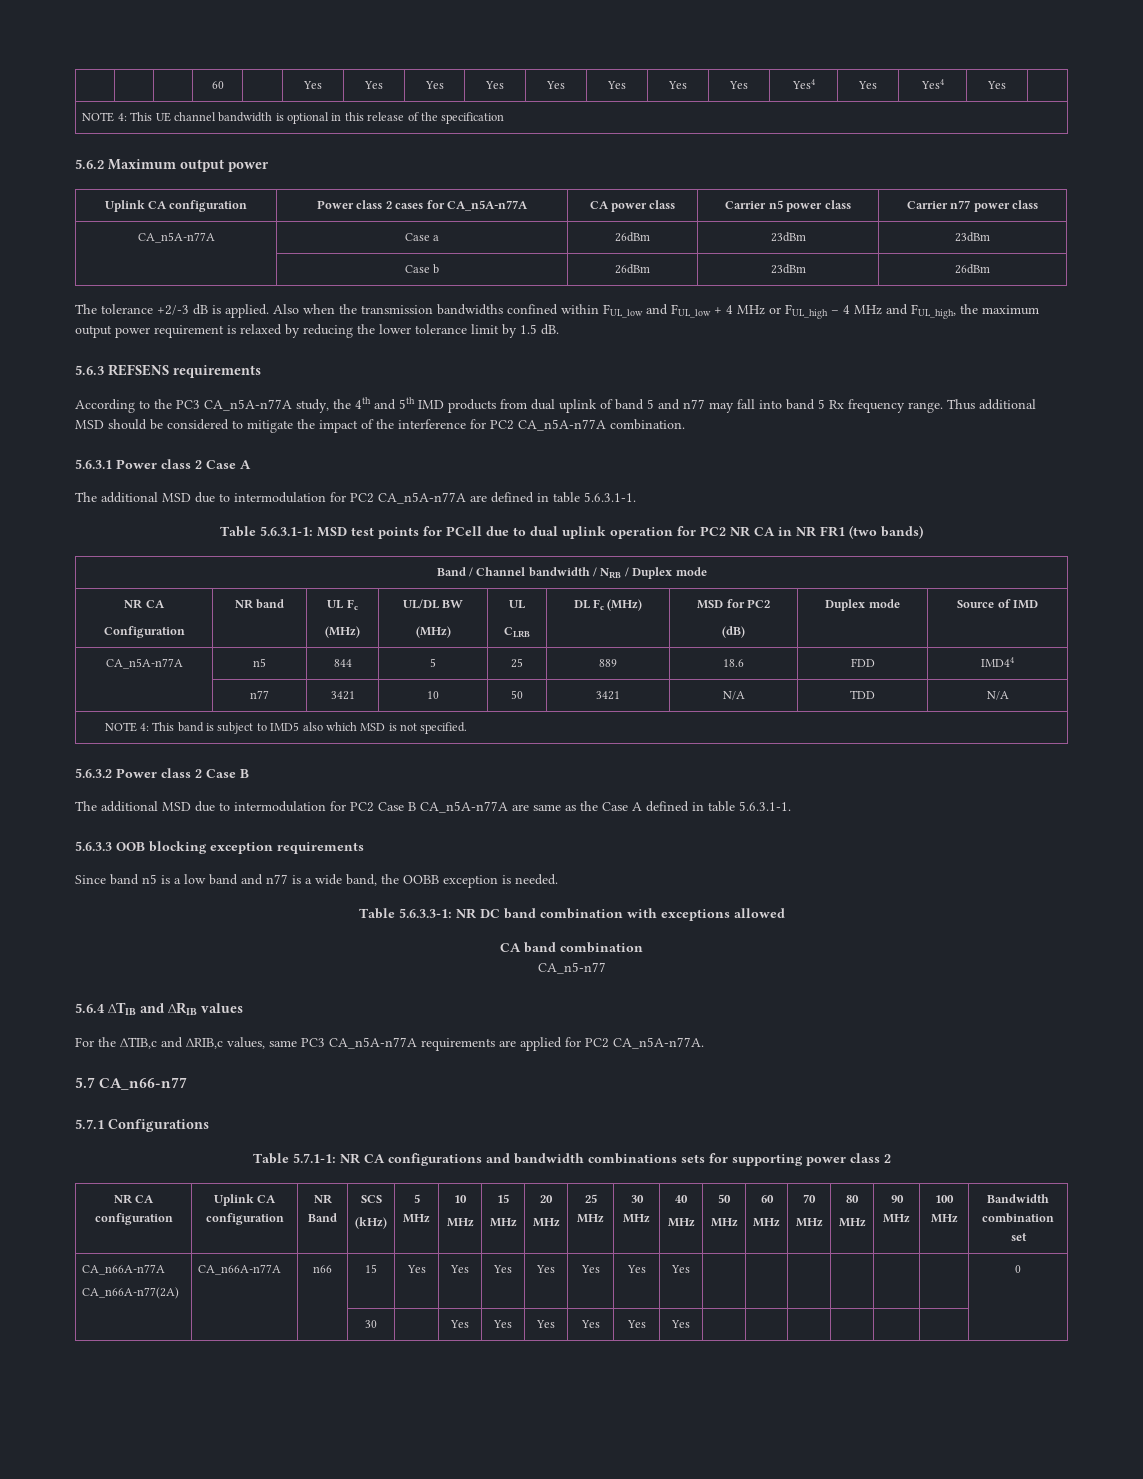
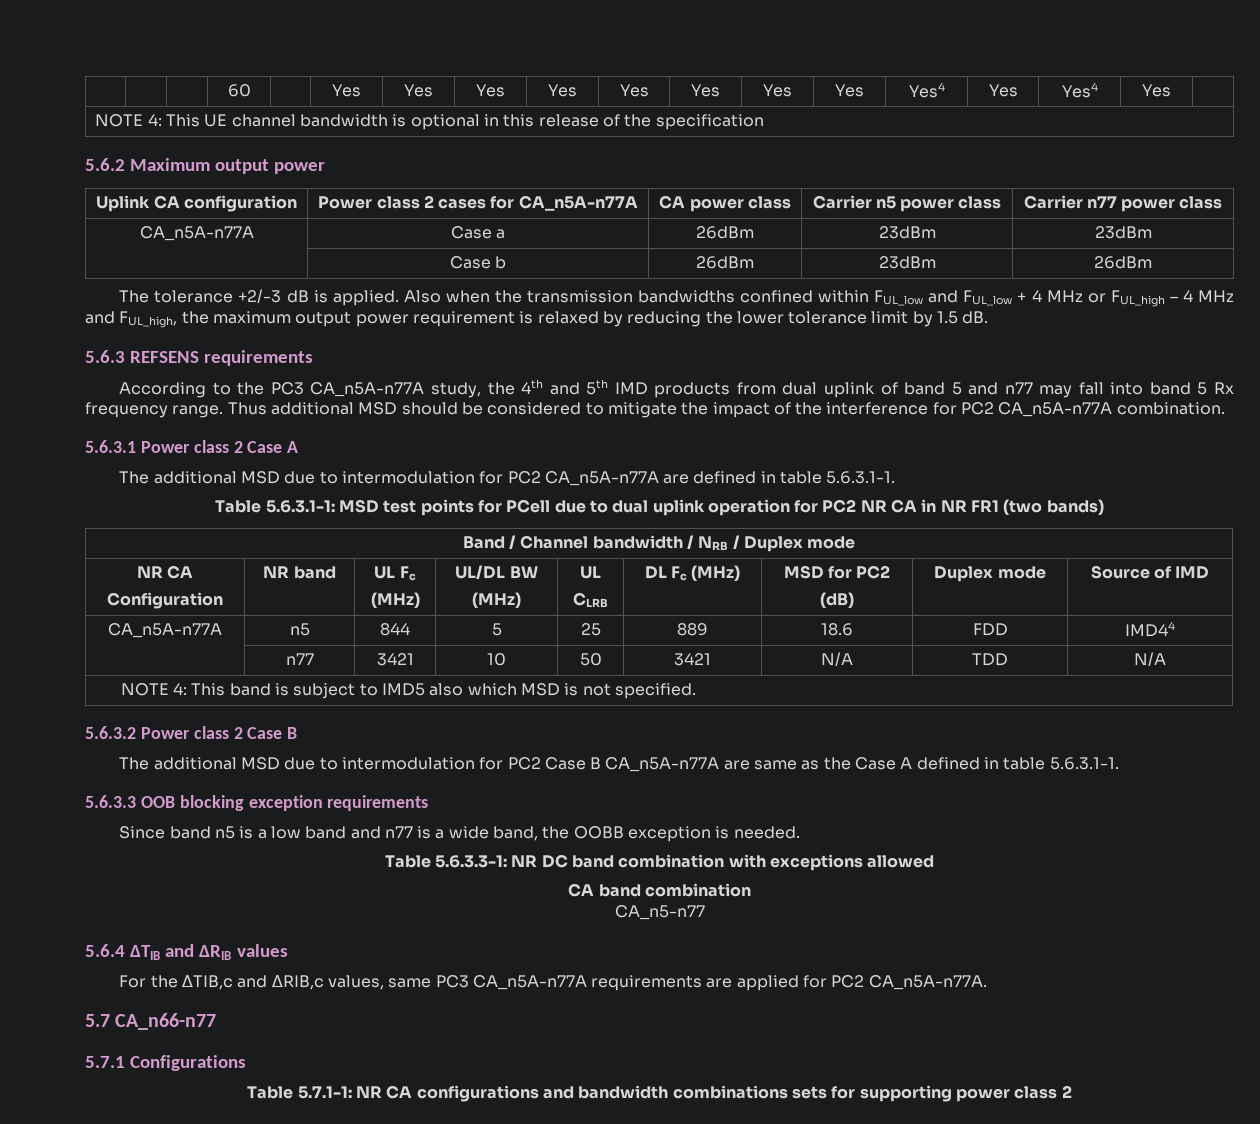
- NR CA configuration | Uplink CA configuration | NR Band | SCS
- (kHz) | 5 MHz | 10
- MHz | 15
- MHz | 20
- MHz | 25 MHz | 30 MHz | 40
- MHz | 50
- MHz | 60
- MHz | 70
- MHz | 80
- MHz | 90 MHz | 100 MHz | Bandwidth combination set
- CA_n66A-n77A
- CA_n66A-n77(2A) | CA_n66A-n77A | n66 | 15 | Yes | Yes | Yes | Yes | Yes | Yes | Yes | | | | | | | 0
- | | | 30 | | Yes | Yes | Yes | Yes | Yes | Yes | | | | | | |

